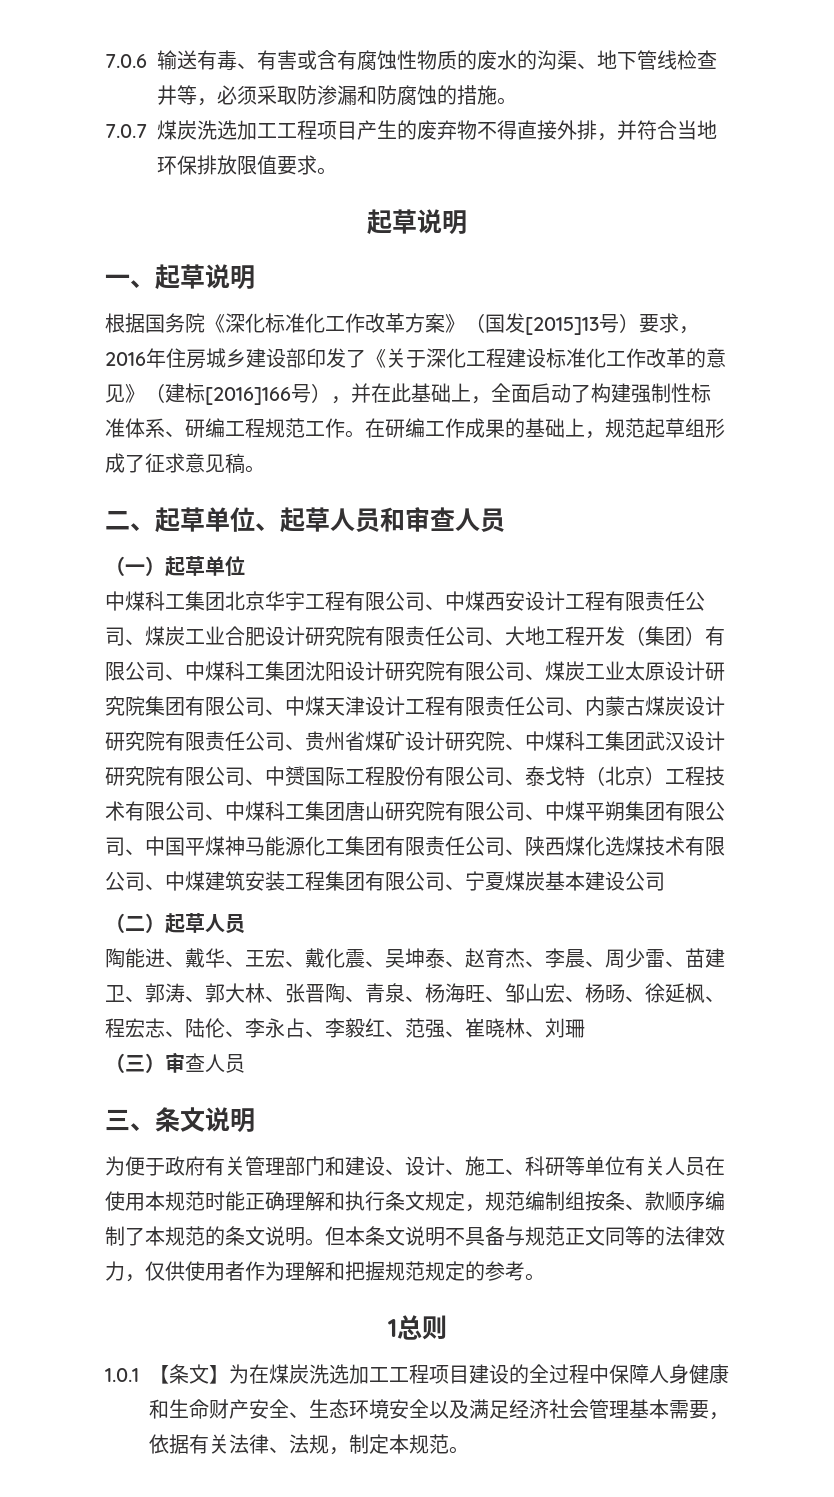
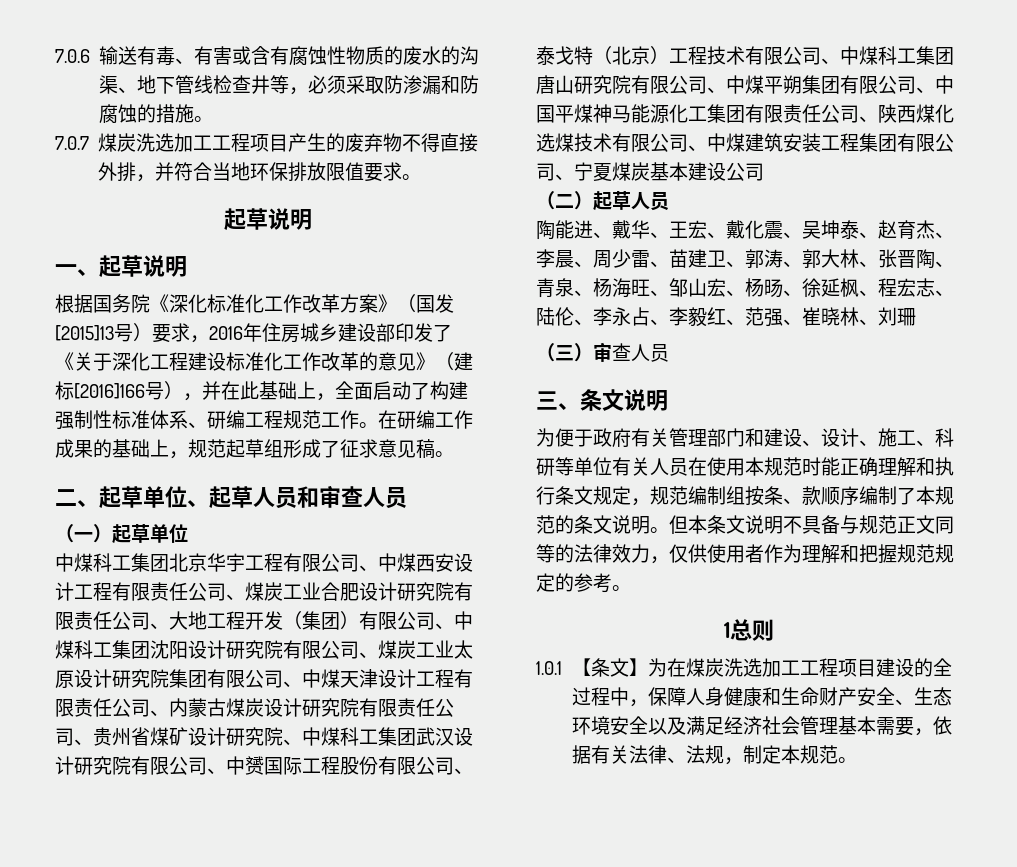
- 1.0.1【条文】为在煤炭洗选加工工程项目建设的全过程中保障人身健康和生命财产安全、生态环境安全以及满足经济社会管理基本需要，依据有关法律、法规，制定本规范。
+ 1.0.1【条文】为在煤炭洗选加工工程项目建设的全过程中，保障人身健康和生命财产安全、生态环境安全以及满足经济社会管理基本需要，依据有关法律、法规，制定本规范。

